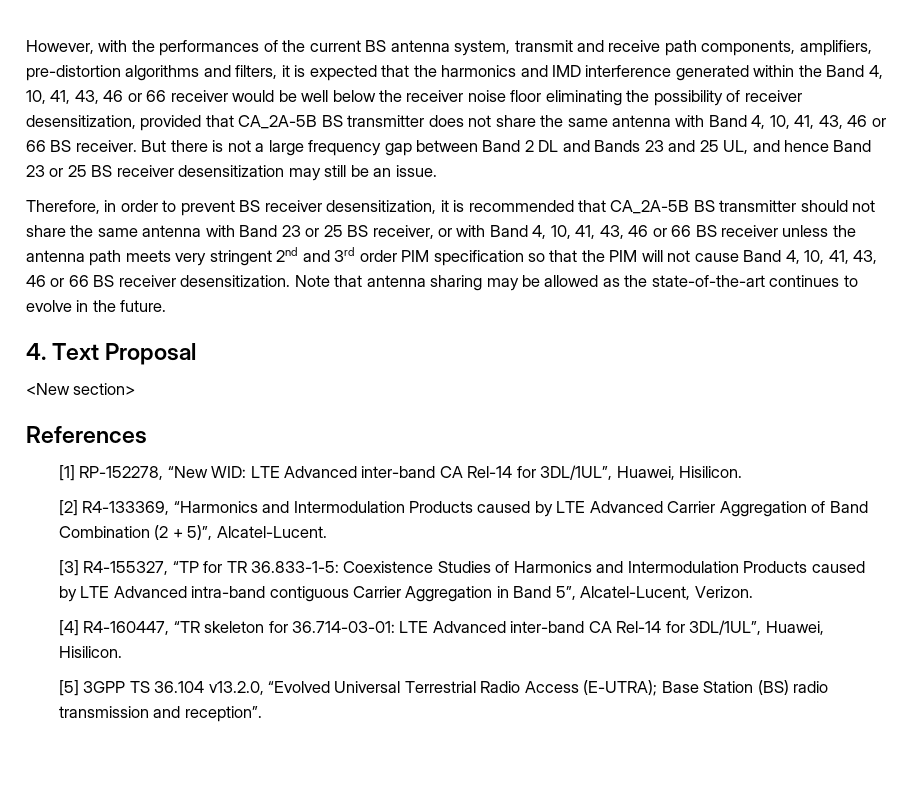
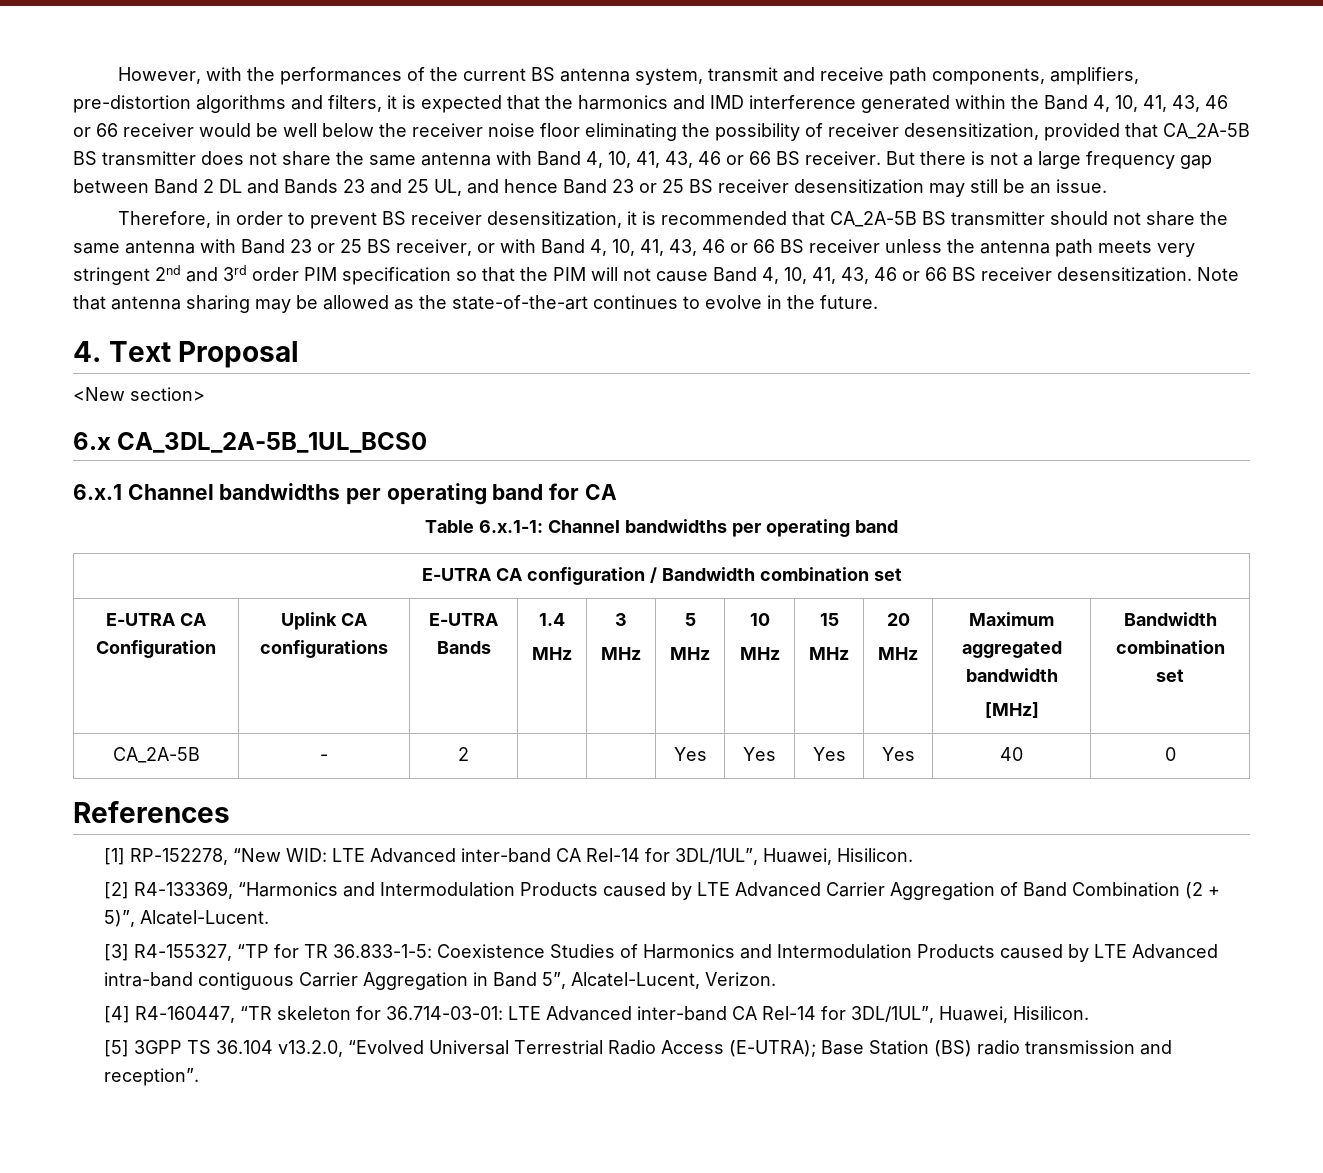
+ 6.x CA_3DL_2A-5B_1UL_BCS0
+ 6.x.1 Channel bandwidths per operating band for CA
+ Table 6.x.1-1: Channel bandwidths per operating band
+ E-UTRA CA configuration / Bandwidth combination set
+ E-UTRA CA Configuration | Uplink CA configurations | E-UTRA Bands | 1.4
+ MHz | 3
+ MHz | 5
+ MHz | 10
+ MHz | 15
+ MHz | 20
+ MHz | Maximum aggregated bandwidth
+ [MHz] | Bandwidth combination set
+ CA_2A-5B | - | 2 | | | Yes | Yes | Yes | Yes | 40 | 0

